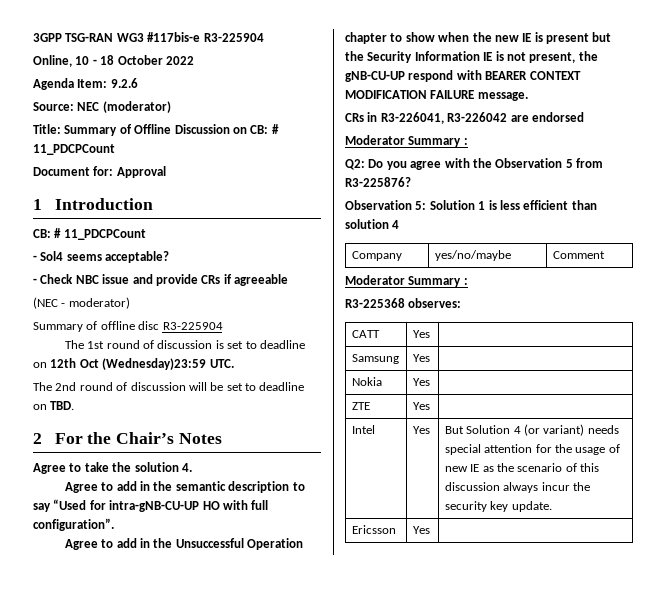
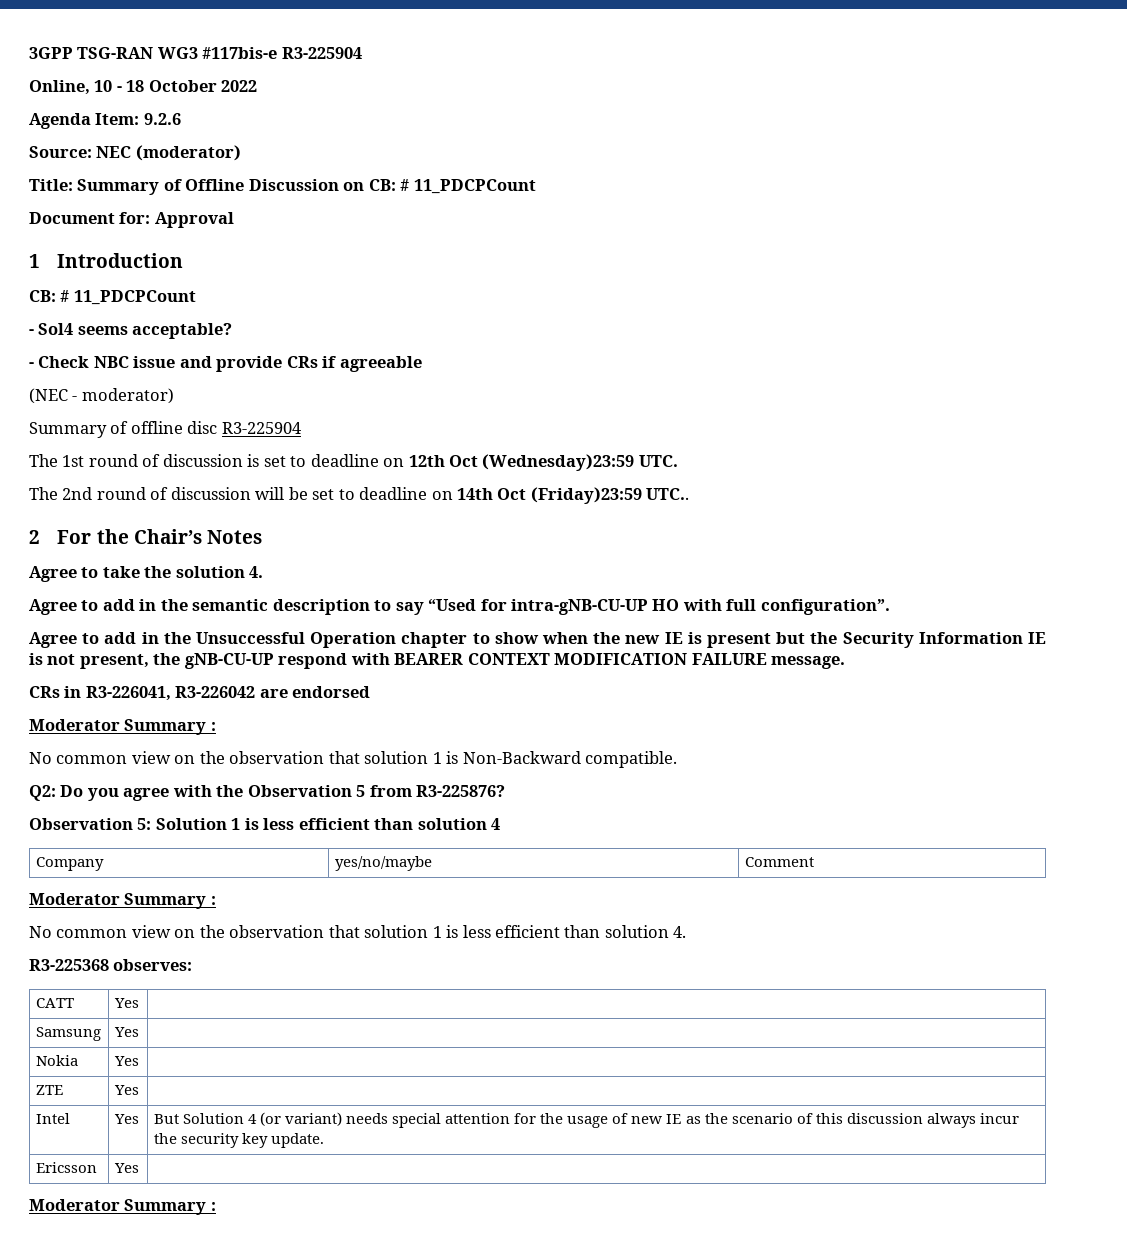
- The 2nd round of discussion will be set to deadline on TBD.
+ The 2nd round of discussion will be set to deadline on 14th Oct (Friday)23:59 UTC..
+ No common view on the observation that solution 1 is Non-Backward compatible.
+ No common view on the observation that solution 1 is less efficient than solution 4.
  Ericsson | Yes |
+ Moderator Summary :

